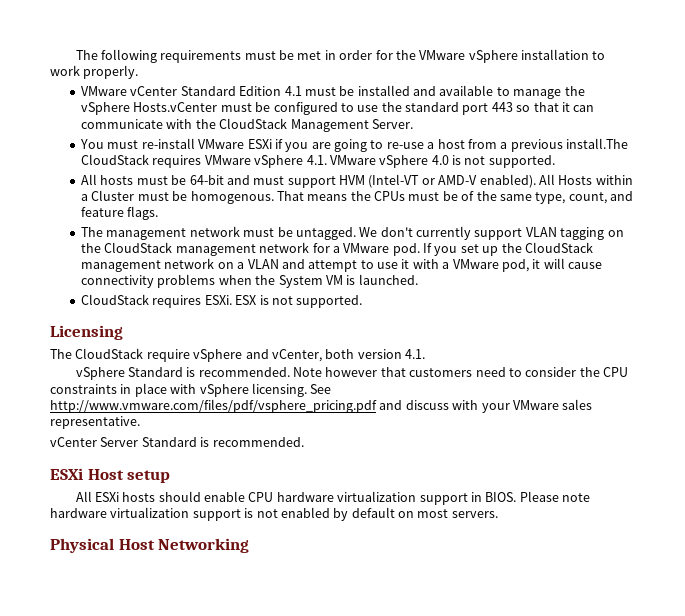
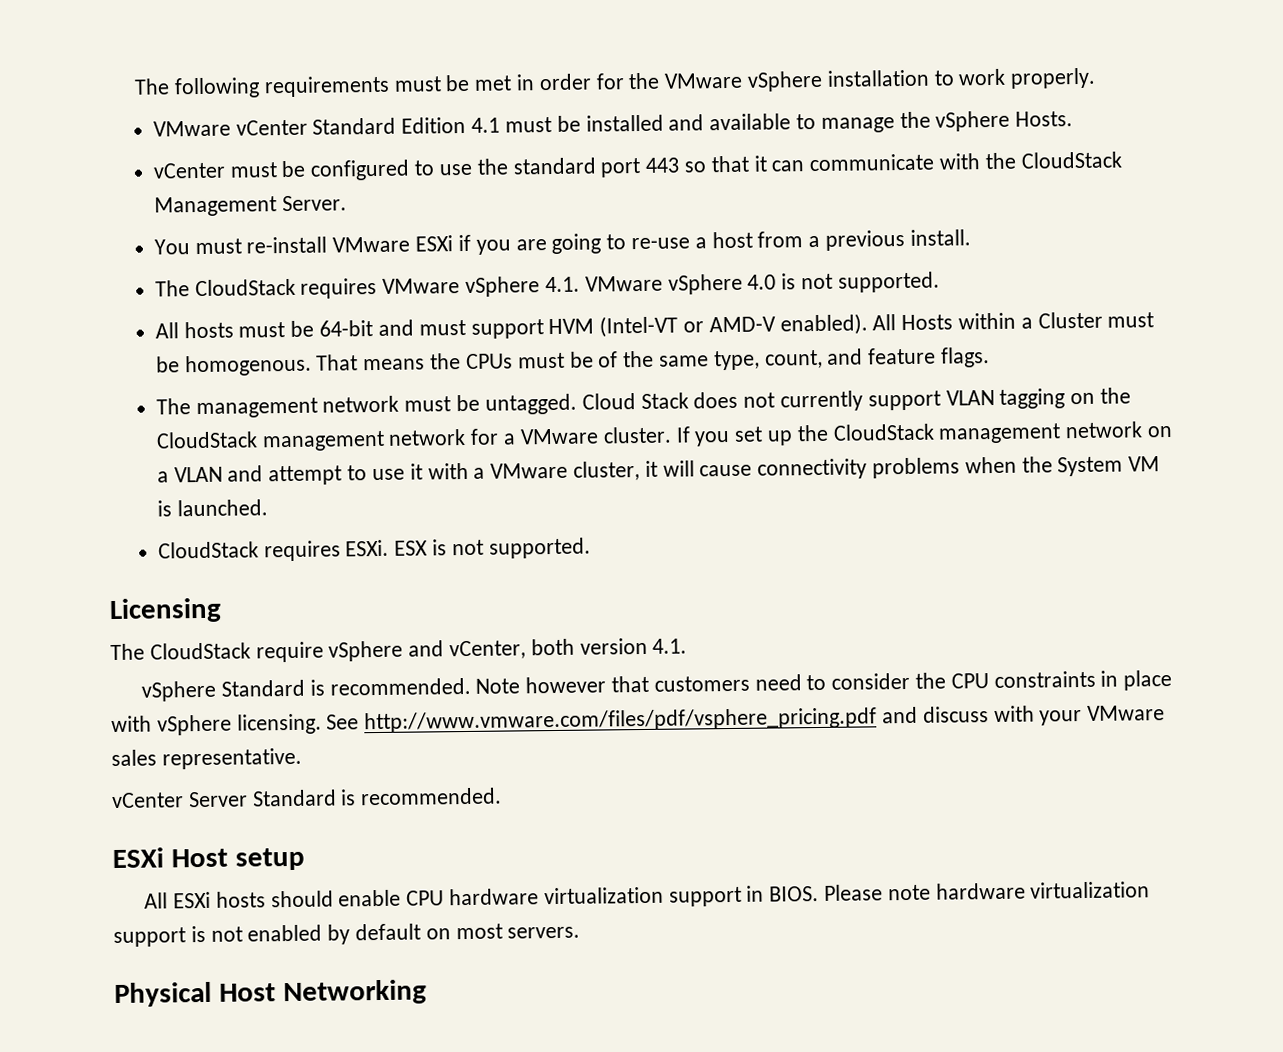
- VMware vCenter Standard Edition 4.1 must be installed and available to manage the vSphere Hosts.vCenter must be configured to use the standard port 443 so that it can communicate with the CloudStack Management Server.
+ VMware vCenter Standard Edition 4.1 must be installed and available to manage the vSphere Hosts.
+ vCenter must be configured to use the standard port 443 so that it can communicate with the CloudStack Management Server.
- You must re-install VMware ESXi if you are going to re-use a host from a previous install.The CloudStack requires VMware vSphere 4.1. VMware vSphere 4.0 is not supported.
+ You must re-install VMware ESXi if you are going to re-use a host from a previous install.
+ The CloudStack requires VMware vSphere 4.1. VMware vSphere 4.0 is not supported.
- We don't currently support VLAN tagging on the CloudStack management network for a VMware pod.
+ Cloud Stack does not currently support VLAN tagging on the CloudStack management network for a VMware cluster.
- If you set up the CloudStack management network on a VLAN and attempt to use it with a VMware pod, it will cause connectivity problems when the System VM is launched.
+ If you set up the CloudStack management network on a VLAN and attempt to use it with a VMware cluster, it will cause connectivity problems when the System VM is launched.

